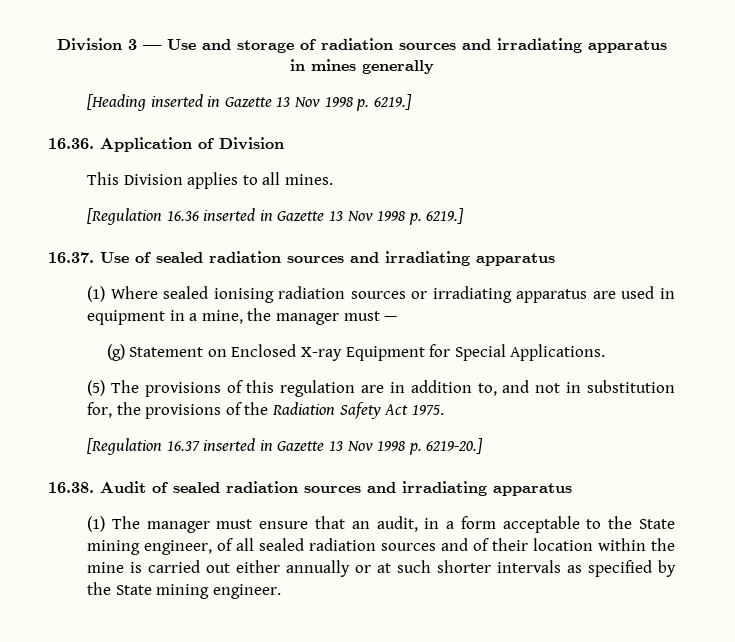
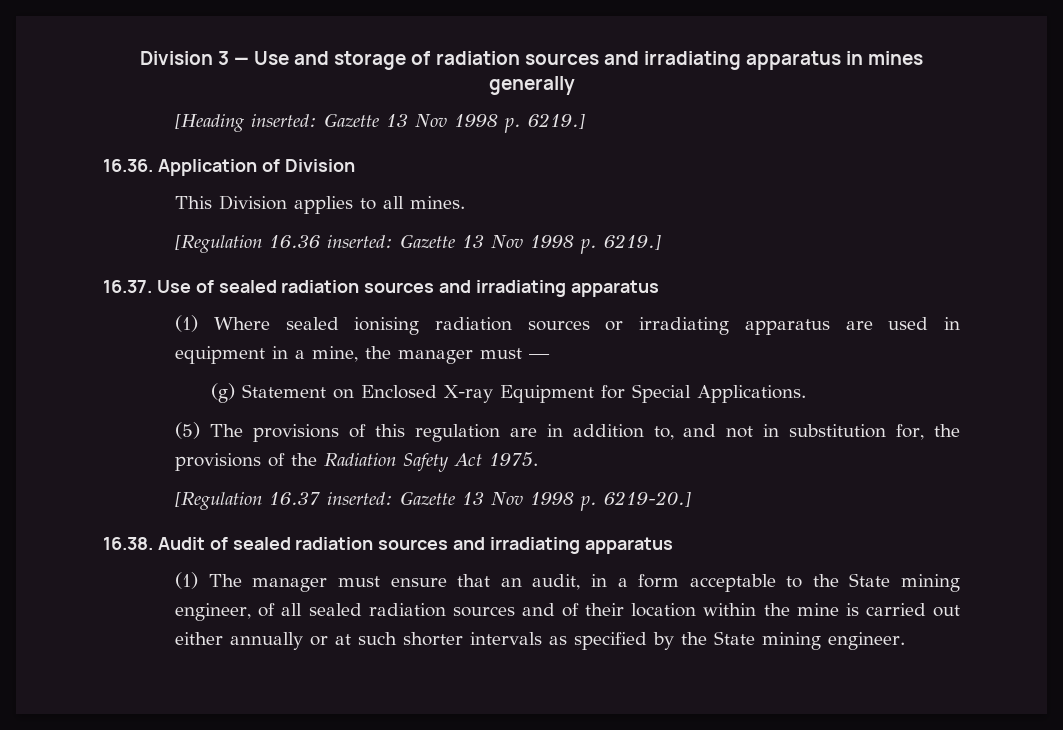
- [Heading inserted in Gazette 13 Nov 1998 p. 6219.]
+ [Heading inserted: Gazette 13 Nov 1998 p. 6219.]
- [Regulation 16.36 inserted in Gazette 13 Nov 1998 p. 6219.]
+ [Regulation 16.36 inserted: Gazette 13 Nov 1998 p. 6219.]
- [Regulation 16.37 inserted in Gazette 13 Nov 1998 p. 6219-20.]
+ [Regulation 16.37 inserted: Gazette 13 Nov 1998 p. 6219-20.]

